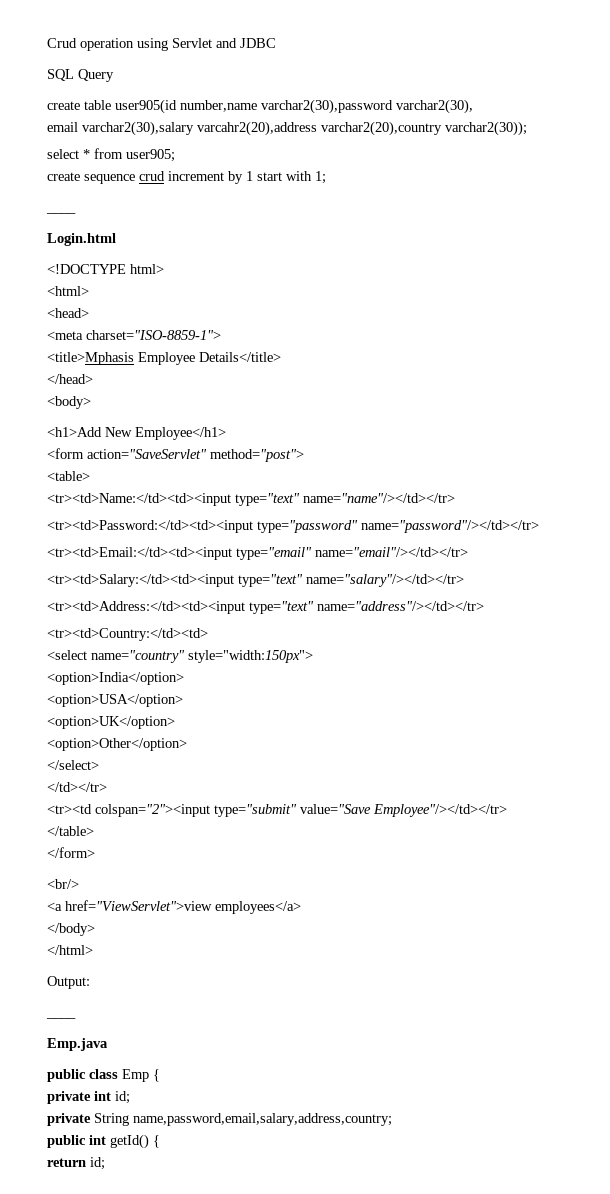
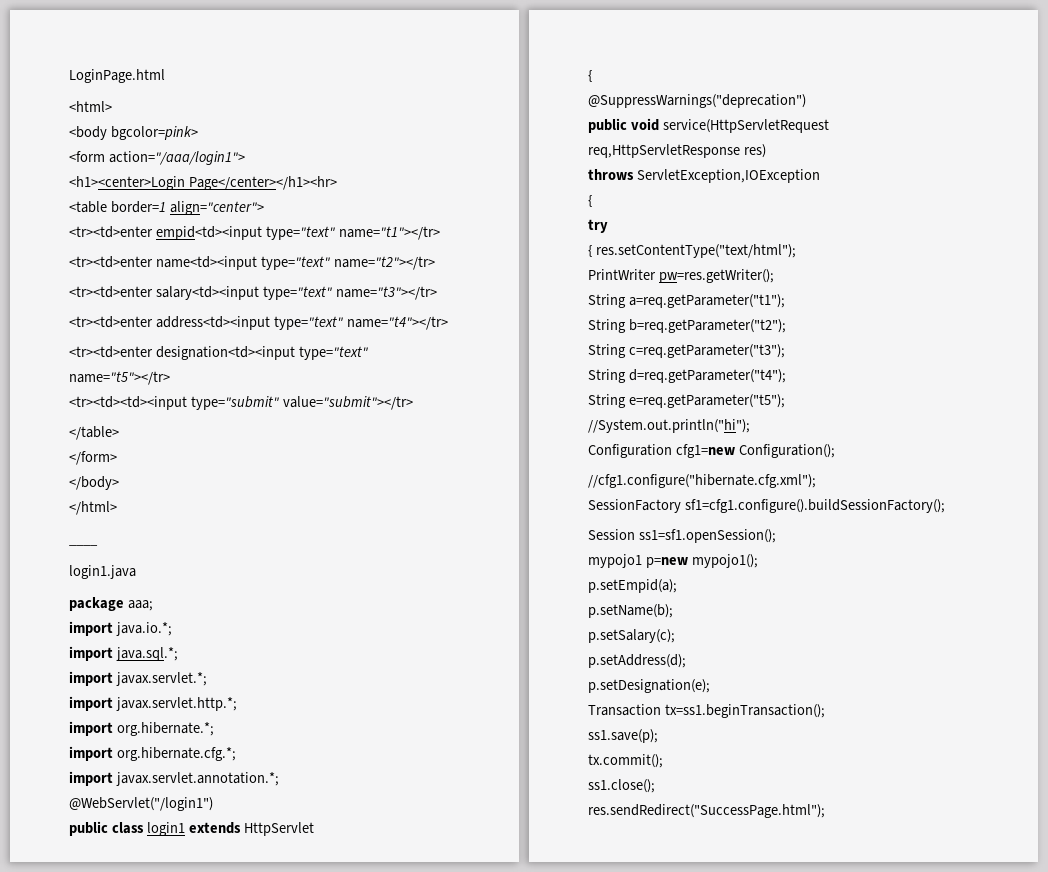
- Crud operation using Servlet and JDBC
- SQL Query
- create table user905(id number,name varchar2(30),password varchar2(30),
- email varchar2(30),salary varcahr2(20),address varchar2(20),country varchar2(30));
- select * from user905;
- create sequence crud increment by 1 start with 1;
- ____
- Login.html
- <!DOCTYPE html>
+ LoginPage.html
  <html>
- <head>
- <meta charset="ISO-8859-1">
- <title>Mphasis Employee Details</title>
- </head>
- <body>
- <h1>Add New Employee</h1>
- <form action="SaveServlet" method="post">
- <table>
- <tr><td>Name:</td><td><input type="text" name="name"/></td></tr>
- <tr><td>Password:</td><td><input type="password" name="password"/></td></tr>
- <tr><td>Email:</td><td><input type="email" name="email"/></td></tr>
- <tr><td>Salary:</td><td><input type="text" name="salary"/></td></tr>
- <tr><td>Address:</td><td><input type="text" name="address"/></td></tr>
- <tr><td>Country:</td><td>
- <select name="country" style="width:150px">
- <option>India</option>
- <option>USA</option>
- <option>UK</option>
- <option>Other</option>
- </select>
- </td></tr>
- <tr><td colspan="2"><input type="submit" value="Save Employee"/></td></tr>
+ <body bgcolor=pink>
+ <form action="/aaa/login1">
+ <h1><center>Login Page</center></h1><hr>
+ <table border=1 align="center">
+ <tr><td>enter empid<td><input type="text" name="t1"></tr>
+ <tr><td>enter name<td><input type="text" name="t2"></tr>
+ <tr><td>enter salary<td><input type="text" name="t3"></tr>
+ <tr><td>enter address<td><input type="text" name="t4"></tr>
+ <tr><td>enter designation<td><input type="text" name="t5"></tr>
+ <tr><td><td><input type="submit" value="submit"></tr>
  </table>
  </form>
- <br/>
- <a href="ViewServlet">view employees</a>
- Output:
  ____
- Emp.java
- public class Emp {
- private int id;
- private String name,password,email,salary,address,country;
- public int getId() {
- return id;
+ login1.java
+ package aaa;
+ import java.io.*;
+ import java.sql.*;
+ import javax.servlet.*;
+ import javax.servlet.http.*;
+ import org.hibernate.*;
+ import org.hibernate.cfg.*;
+ import javax.servlet.annotation.*;
+ @WebServlet("/login1")
+ public class login1 extends HttpServlet
+ {
+ @SuppressWarnings("deprecation")
+ public void service(HttpServletRequest req,HttpServletResponse res)
+ throws ServletException,IOException
+ {
+ try
+ { res.setContentType("text/html");
+ PrintWriter pw=res.getWriter();
+ String a=req.getParameter("t1");
+ String b=req.getParameter("t2");
+ String c=req.getParameter("t3");
+ String d=req.getParameter("t4");
+ String e=req.getParameter("t5");
+ //System.out.println("hi");
+ Configuration cfg1=new Configuration();
+ //cfg1.configure("hibernate.cfg.xml");
+ SessionFactory sf1=cfg1.configure().buildSessionFactory();
+ Session ss1=sf1.openSession();
+ mypojo1 p=new mypojo1();
+ p.setEmpid(a);
+ p.setName(b);
+ p.setSalary(c);
+ p.setAddress(d);
+ p.setDesignation(e);
+ Transaction tx=ss1.beginTransaction();
+ ss1.save(p);
+ tx.commit();
+ ss1.close();
+ res.sendRedirect("SuccessPage.html");

